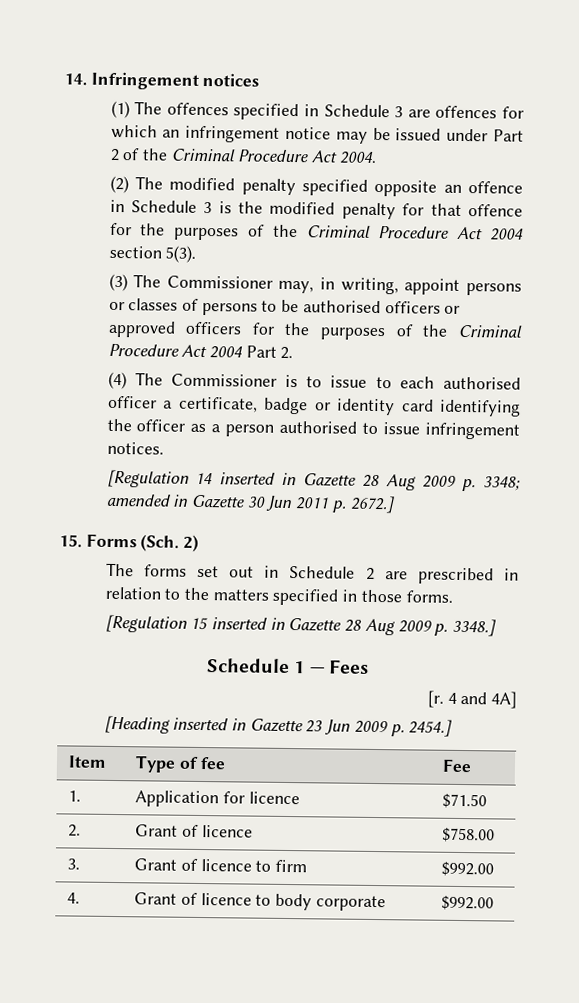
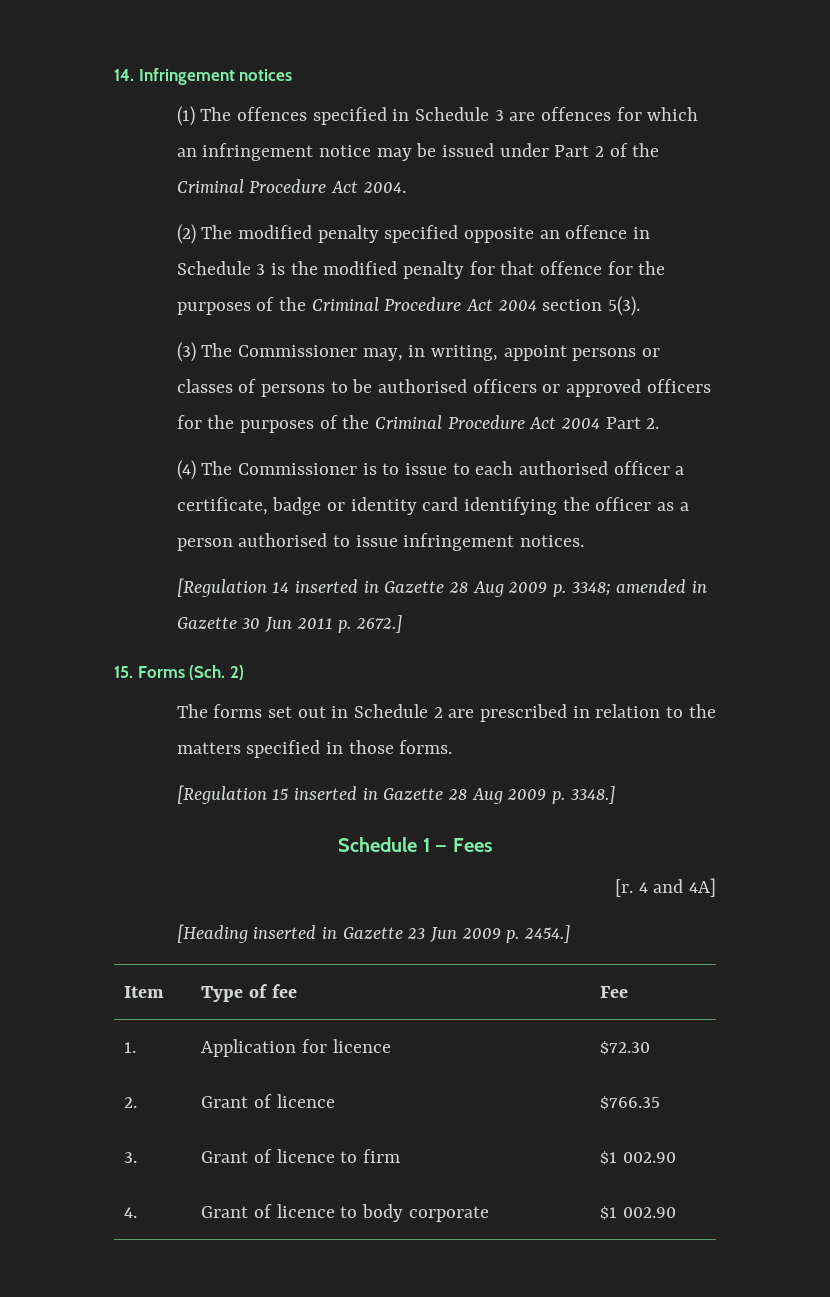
- 1. | Application for licence | $71.50
+ 1. | Application for licence | $72.30
- 2. | Grant of licence | $758.00
+ 2. | Grant of licence | $766.35
- 3. | Grant of licence to firm | $992.00
+ 3. | Grant of licence to firm | $1 002.90
- 4. | Grant of licence to body corporate | $992.00
+ 4. | Grant of licence to body corporate | $1 002.90

